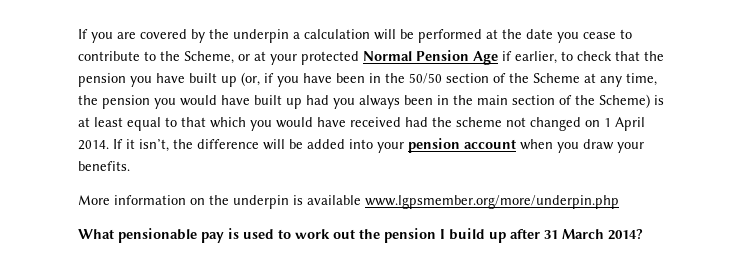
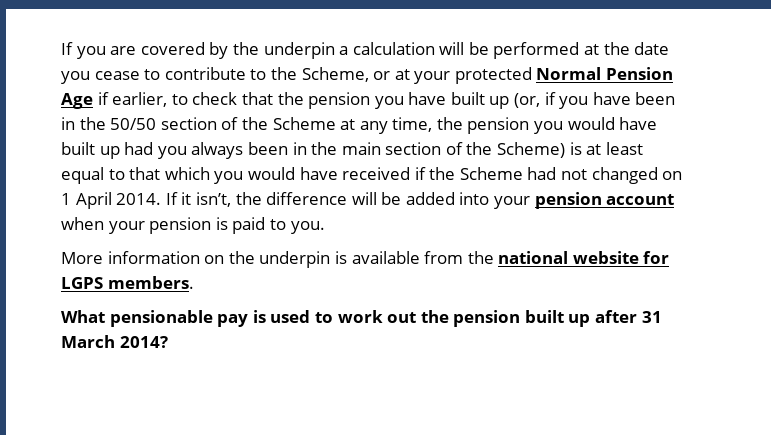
- If you are covered by the underpin a calculation will be performed at the date you cease to contribute to the Scheme, or at your protected Normal Pension Age if earlier, to check that the pension you have built up (or, if you have been in the 50/50 section of the Scheme at any time, the pension you would have built up had you always been in the main section of the Scheme) is at least equal to that which you would have received had the scheme not changed on 1 April 2014.
+ If you are covered by the underpin a calculation will be performed at the date you cease to contribute to the Scheme, or at your protected Normal Pension Age if earlier, to check that the pension you have built up (or, if you have been in the 50/50 section of the Scheme at any time, the pension you would have built up had you always been in the main section of the Scheme) is at least equal to that which you would have received if the Scheme had not changed on 1 April 2014.
- If it isn’t, the difference will be added into your pension account when you draw your benefits.
+ If it isn’t, the difference will be added into your pension account when your pension is paid to you.
- More information on the underpin is available www.lgpsmember.org/more/underpin.php
+ More information on the underpin is available from the national website for LGPS members.
- What pensionable pay is used to work out the pension I build up after 31 March 2014?
+ What pensionable pay is used to work out the pension built up after 31 March 2014?

